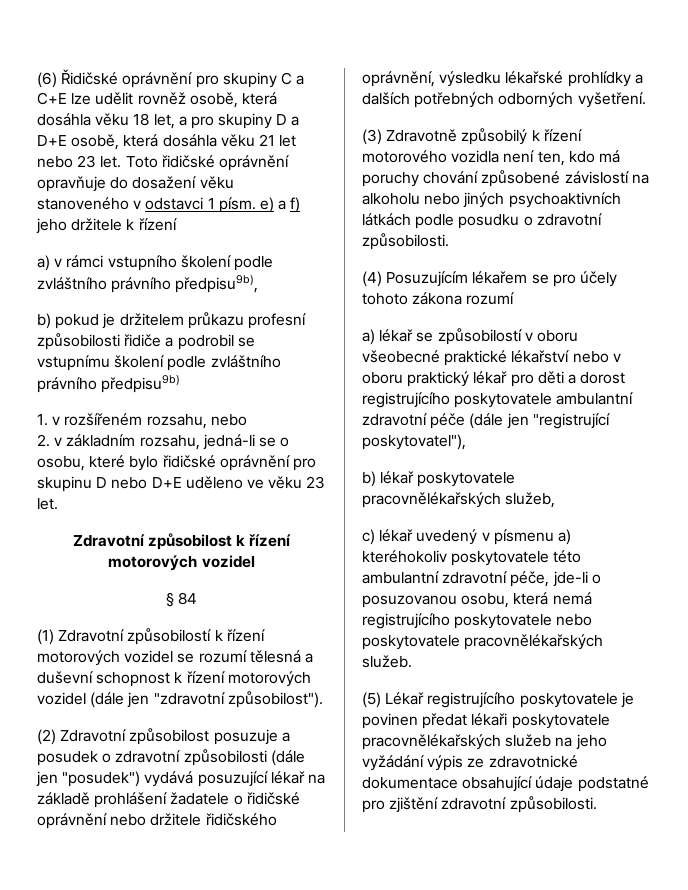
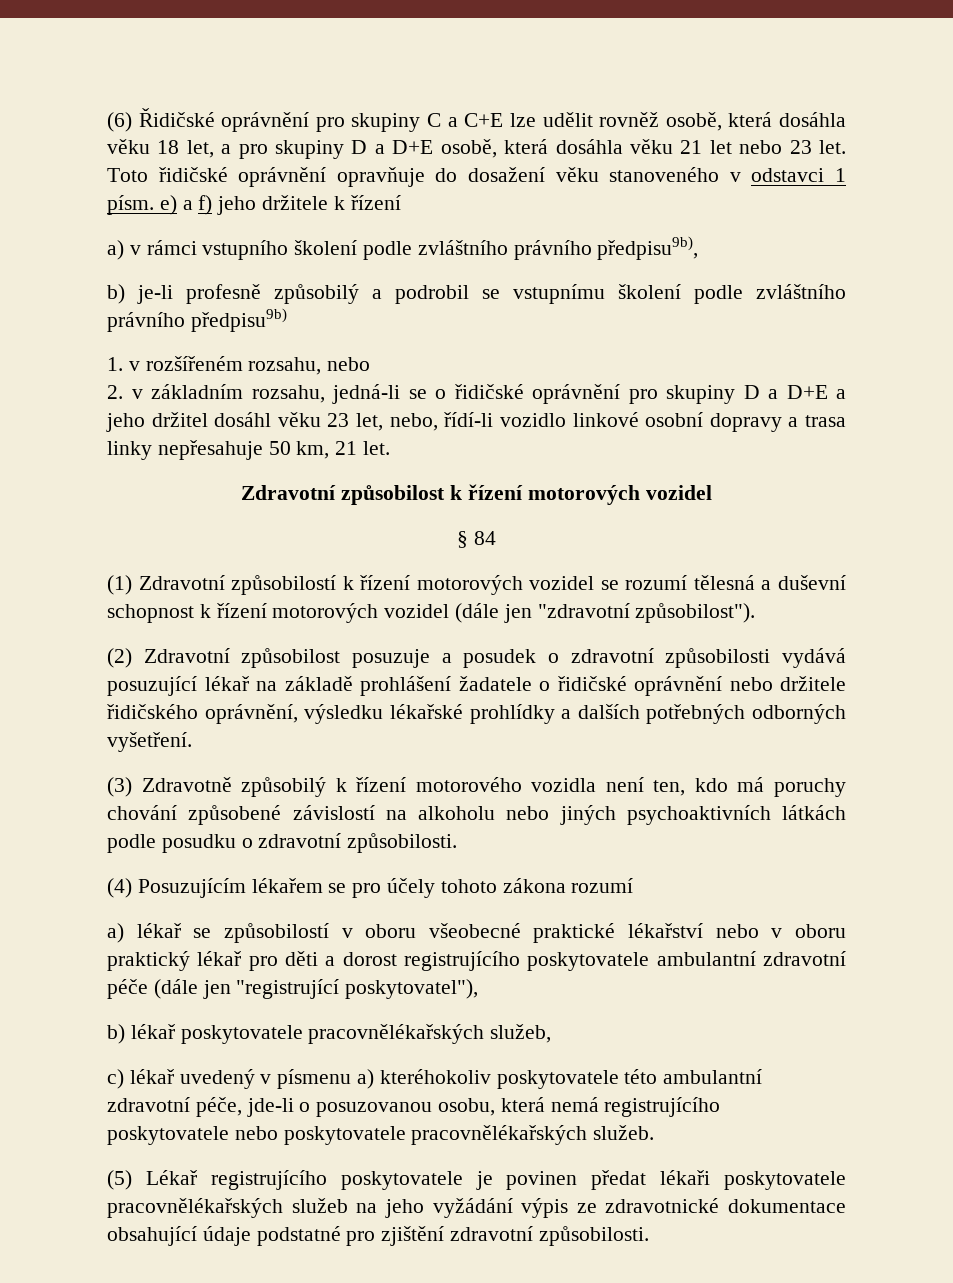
- b) pokud je držitelem průkazu profesní způsobilosti řidiče a podrobil se vstupnímu školení podle zvláštního právního předpisu9b)
+ b) je-li profesně způsobilý a podrobil se vstupnímu školení podle zvláštního právního předpisu9b)
- 2. v základním rozsahu, jedná-li se o osobu, které bylo řidičské oprávnění pro skupinu D nebo D+E uděleno ve věku 23 let.
+ 2. v základním rozsahu, jedná-li se o řidičské oprávnění pro skupiny D a D+E a jeho držitel dosáhl věku 23 let, nebo, řídí-li vozidlo linkové osobní dopravy a trasa linky nepřesahuje 50 km, 21 let.
- (2) Zdravotní způsobilost posuzuje a posudek o zdravotní způsobilosti (dále jen "posudek") vydává posuzující lékař na základě prohlášení žadatele o řidičské oprávnění nebo držitele řidičského oprávnění, výsledku lékařské prohlídky a dalších potřebných odborných vyšetření.
+ (2) Zdravotní způsobilost posuzuje a posudek o zdravotní způsobilosti vydává posuzující lékař na základě prohlášení žadatele o řidičské oprávnění nebo držitele řidičského oprávnění, výsledku lékařské prohlídky a dalších potřebných odborných vyšetření.

